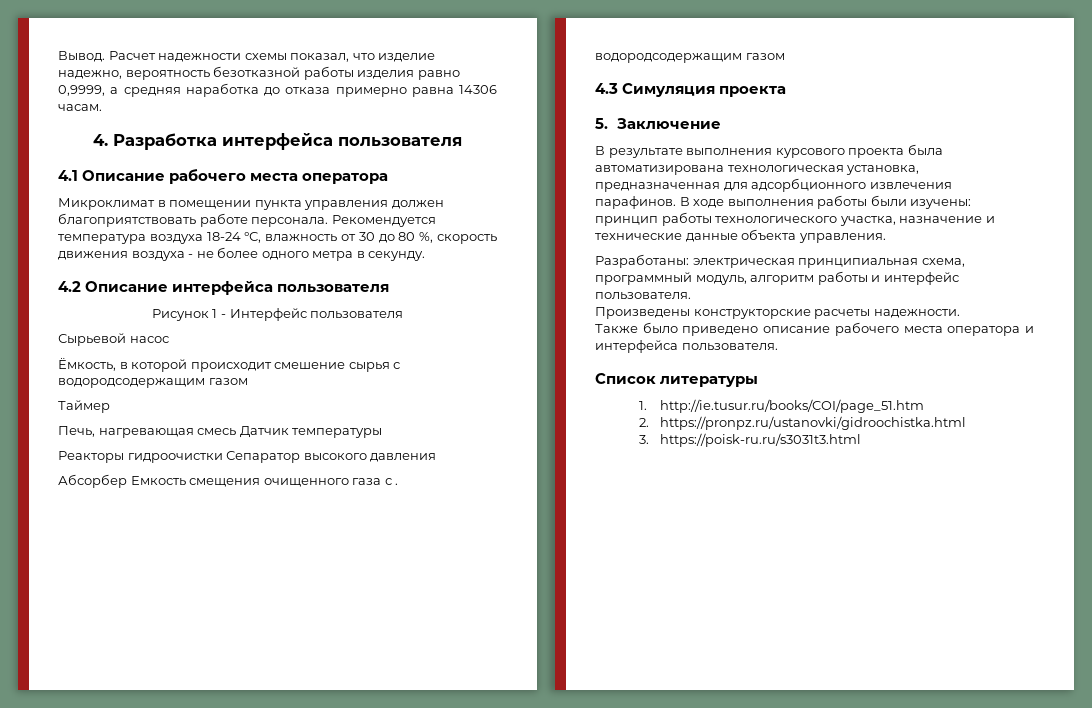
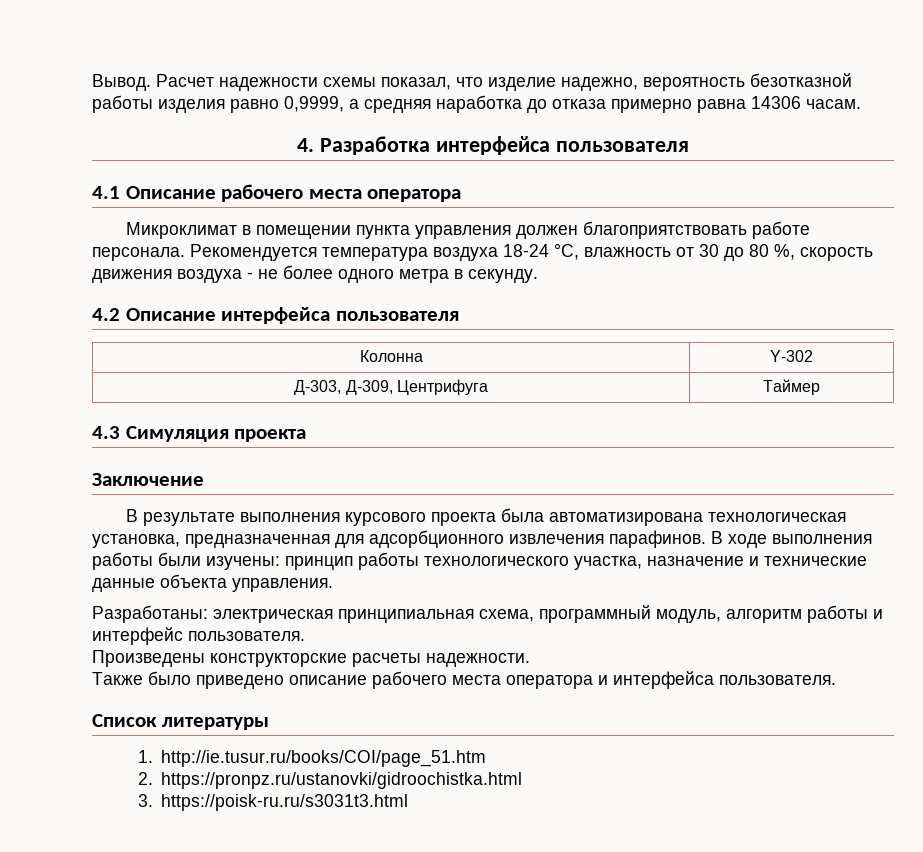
- Рисунок 1 - Интерфейс пользователя
- Сырьевой насос
- Ёмкость, в которой происходит смешение сырья с водородсодержащим газом
- Таймер
- Печь, нагревающая смесь Датчик температуры
- Реакторы гидроочистки Сепаратор высокого давления
- Абсорбер Емкость смещения очищенного газа с . водородсодержащим газом
+ Колонна | Y-302
+ Д-303, Д-309, Центрифуга | Таймер
- 5. Заключение
+ Заключение

